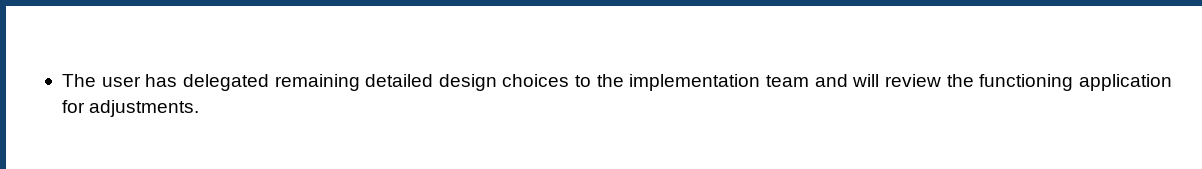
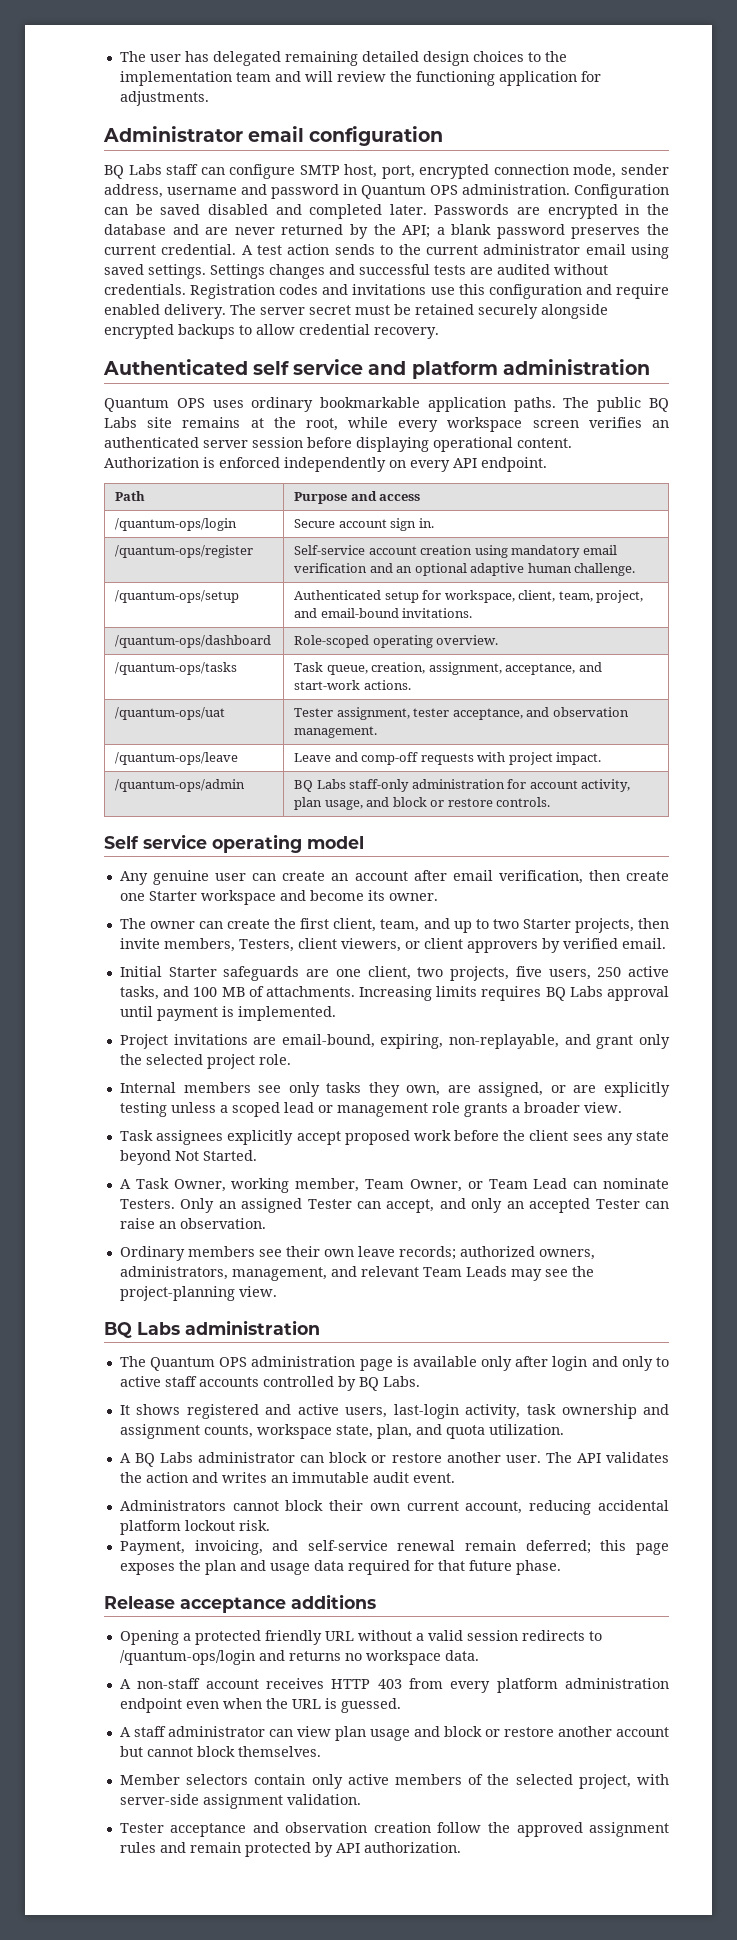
+ Administrator email configuration
+ BQ Labs staff can configure SMTP host, port, encrypted connection mode, sender address, username and password in Quantum OPS administration. Configuration can be saved disabled and completed later. Passwords are encrypted in the database and are never returned by the API; a blank password preserves the current credential. A test action sends to the current administrator email using saved settings. Settings changes and successful tests are audited without credentials. Registration codes and invitations use this configuration and require enabled delivery. The server secret must be retained securely alongside encrypted backups to allow credential recovery.
+ Authenticated self service and platform administration
+ Quantum OPS uses ordinary bookmarkable application paths. The public BQ Labs site remains at the root, while every workspace screen verifies an authenticated server session before displaying operational content. Authorization is enforced independently on every API endpoint.
+ Path | Purpose and access
+ /quantum-ops/login | Secure account sign in.
+ /quantum-ops/register | Self-service account creation using mandatory email verification and an optional adaptive human challenge.
+ /quantum-ops/setup | Authenticated setup for workspace, client, team, project, and email-bound invitations.
+ /quantum-ops/dashboard | Role-scoped operating overview.
+ /quantum-ops/tasks | Task queue, creation, assignment, acceptance, and start-work actions.
+ /quantum-ops/uat | Tester assignment, tester acceptance, and observation management.
+ /quantum-ops/leave | Leave and comp-off requests with project impact.
+ /quantum-ops/admin | BQ Labs staff-only administration for account activity, plan usage, and block or restore controls.
+ Self service operating model
+ Any genuine user can create an account after email verification, then create one Starter workspace and become its owner.
+ The owner can create the first client, team, and up to two Starter projects, then invite members, Testers, client viewers, or client approvers by verified email.
+ Initial Starter safeguards are one client, two projects, five users, 250 active tasks, and 100 MB of attachments. Increasing limits requires BQ Labs approval until payment is implemented.
+ Project invitations are email-bound, expiring, non-replayable, and grant only the selected project role.
+ Internal members see only tasks they own, are assigned, or are explicitly testing unless a scoped lead or management role grants a broader view.
+ Task assignees explicitly accept proposed work before the client sees any state beyond Not Started.
+ A Task Owner, working member, Team Owner, or Team Lead can nominate Testers. Only an assigned Tester can accept, and only an accepted Tester can raise an observation.
+ Ordinary members see their own leave records; authorized owners, administrators, management, and relevant Team Leads may see the project-planning view.
+ BQ Labs administration
+ The Quantum OPS administration page is available only after login and only to active staff accounts controlled by BQ Labs.
+ It shows registered and active users, last-login activity, task ownership and assignment counts, workspace state, plan, and quota utilization.
+ A BQ Labs administrator can block or restore another user. The API validates the action and writes an immutable audit event.
+ Administrators cannot block their own current account, reducing accidental platform lockout risk.
+ Payment, invoicing, and self-service renewal remain deferred; this page exposes the plan and usage data required for that future phase.
+ Release acceptance additions
+ Opening a protected friendly URL without a valid session redirects to /quantum-ops/login and returns no workspace data.
+ A non-staff account receives HTTP 403 from every platform administration endpoint even when the URL is guessed.
+ A staff administrator can view plan usage and block or restore another account but cannot block themselves.
+ Member selectors contain only active members of the selected project, with server-side assignment validation.
+ Tester acceptance and observation creation follow the approved assignment rules and remain protected by API authorization.

